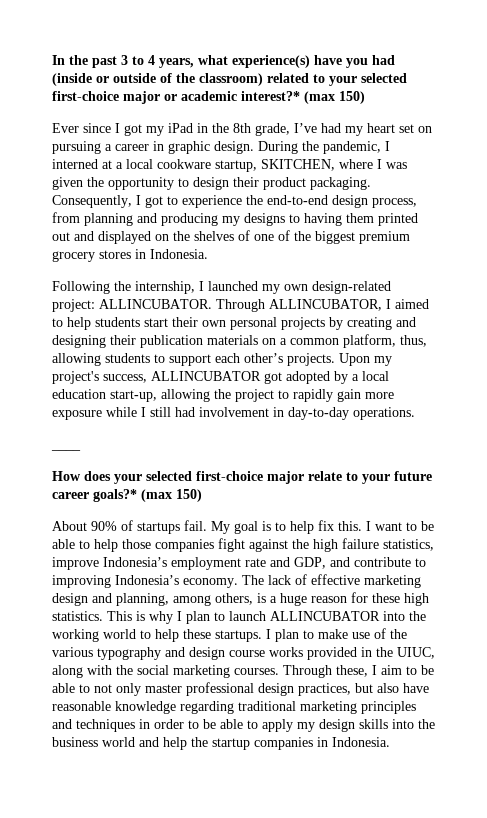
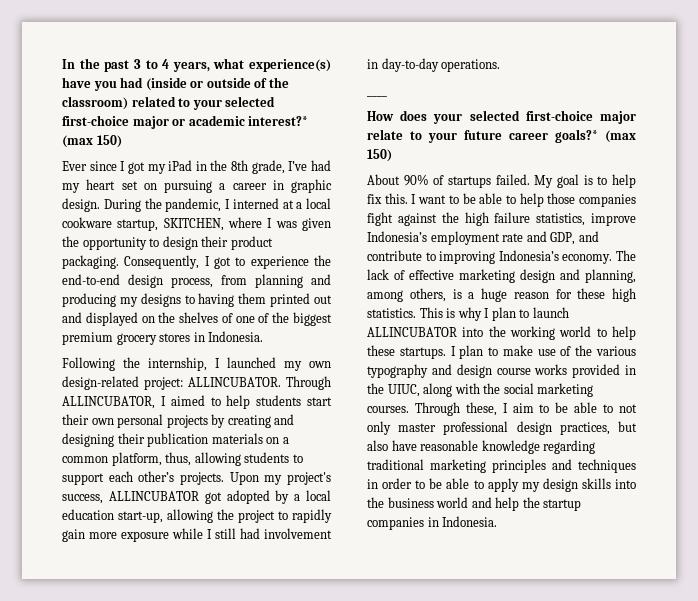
- About 90% of startups fail.
+ About 90% of startups failed.

